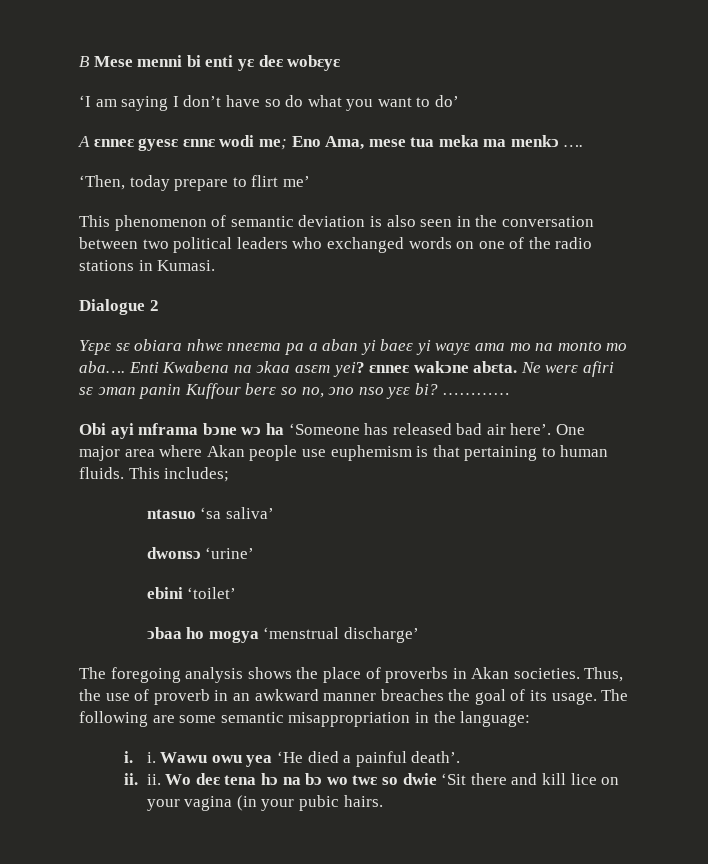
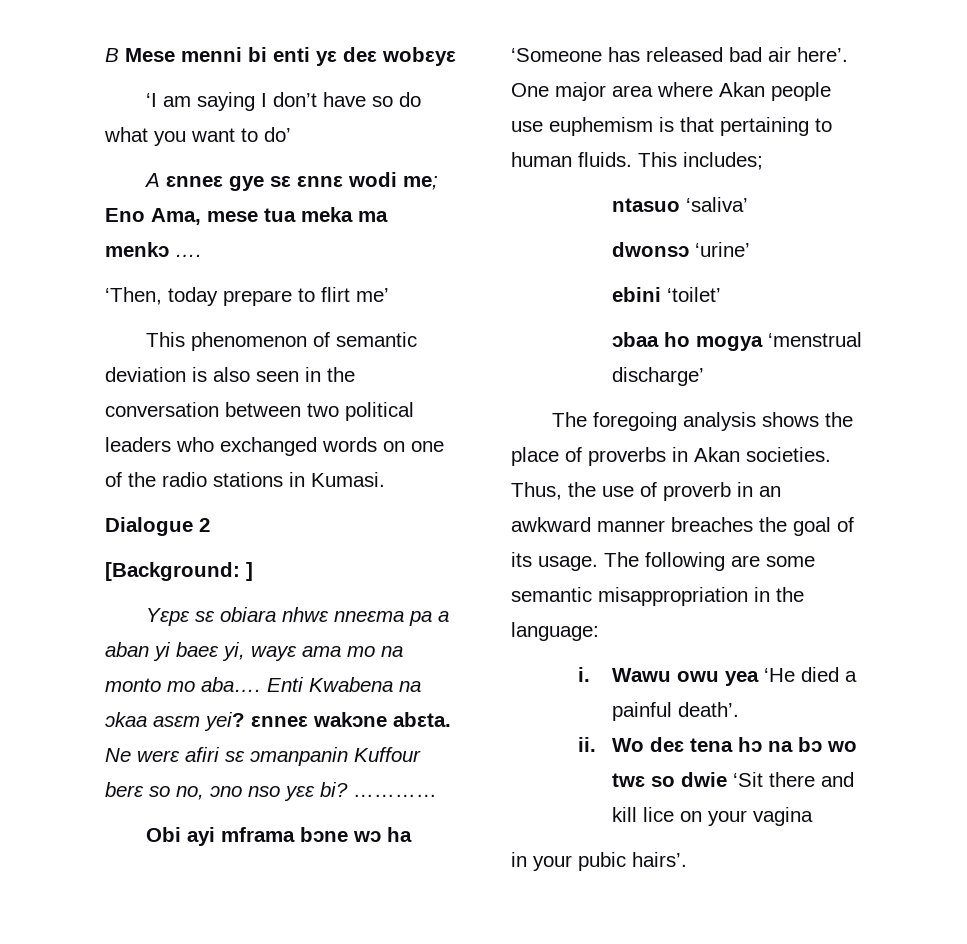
- A ԑnneε gyesε εnnε wodi me; Eno Ama, mese tua meka ma menkͻ ….
+ A ԑnneε gye sε εnnε wodi me; Eno Ama, mese tua meka ma menkͻ ….
+ [Background: ]
- Yεpε sε obiara nhwε nneεma pa a aban yi baeε yi wayε ama mo na monto mo aba….
+ Yεpε sε obiara nhwε nneεma pa a aban yi baeε yi, wayε ama mo na monto mo aba….
- Ne werε afiri sε ͻman panin Kuffour berε so no, ͻno nso yεε bi?
+ Ne werε afiri sε ͻmanpanin Kuffour berε so no, ͻno nso yεε bi?
- ntasuo ‘sa saliva’
+ ntasuo ‘saliva’
- i. i.
+ i.
- ii. ii.
+ ii.
- Wo deɛ tena hɔ na bɔ wo twɛ so dwie ‘Sit there and kill lice on your vagina (in your pubic hairs.
+ Wo deɛ tena hɔ na bɔ wo twɛ so dwie ‘Sit there and kill lice on your vagina
+ in your pubic hairs’.

